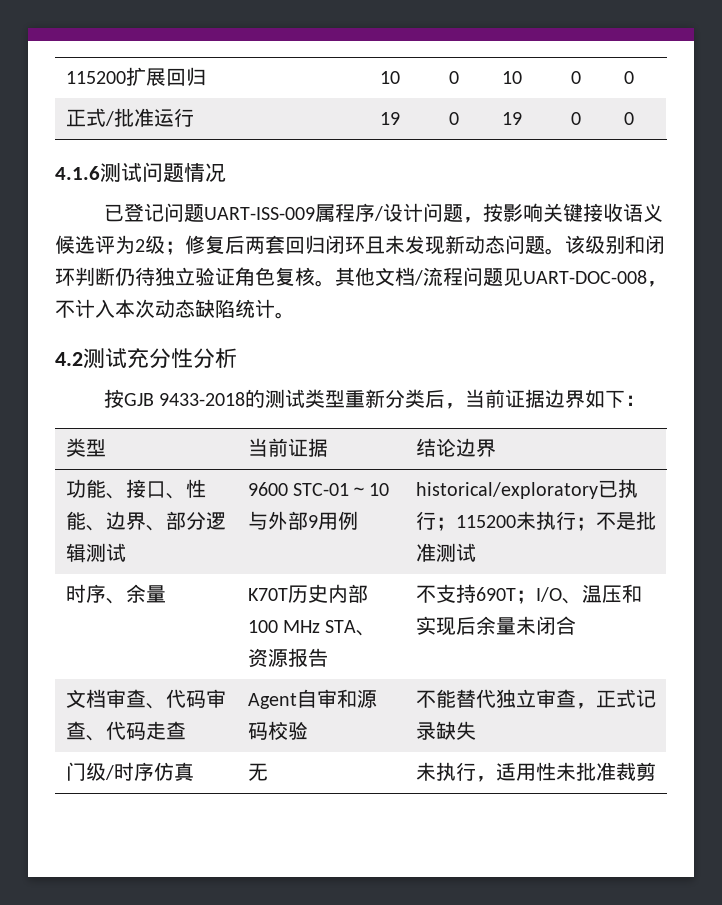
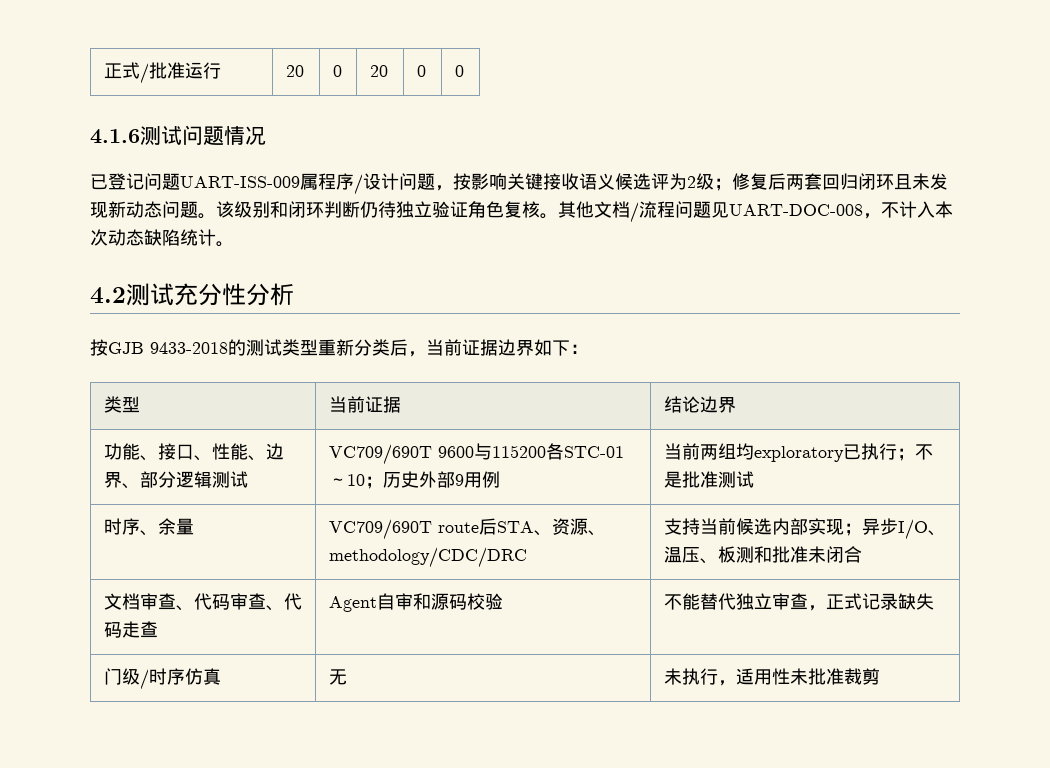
- 115200扩展回归 | 10 | 0 | 10 | 0 | 0
- 正式/批准运行 | 19 | 0 | 19 | 0 | 0
+ 正式/批准运行 | 20 | 0 | 20 | 0 | 0
- 功能、接口、性能、边界、部分逻辑测试 | 9600 STC-01～10与外部9用例 | historical/exploratory已执行；115200未执行；不是批准测试
+ 功能、接口、性能、边界、部分逻辑测试 | VC709/690T 9600与115200各STC-01～10；历史外部9用例 | 当前两组均exploratory已执行；不是批准测试
- 时序、余量 | K70T历史内部100 MHz STA、资源报告 | 不支持690T；I/O、温压和实现后余量未闭合
+ 时序、余量 | VC709/690T route后STA、资源、methodology/CDC/DRC | 支持当前候选内部实现；异步I/O、温压、板测和批准未闭合

